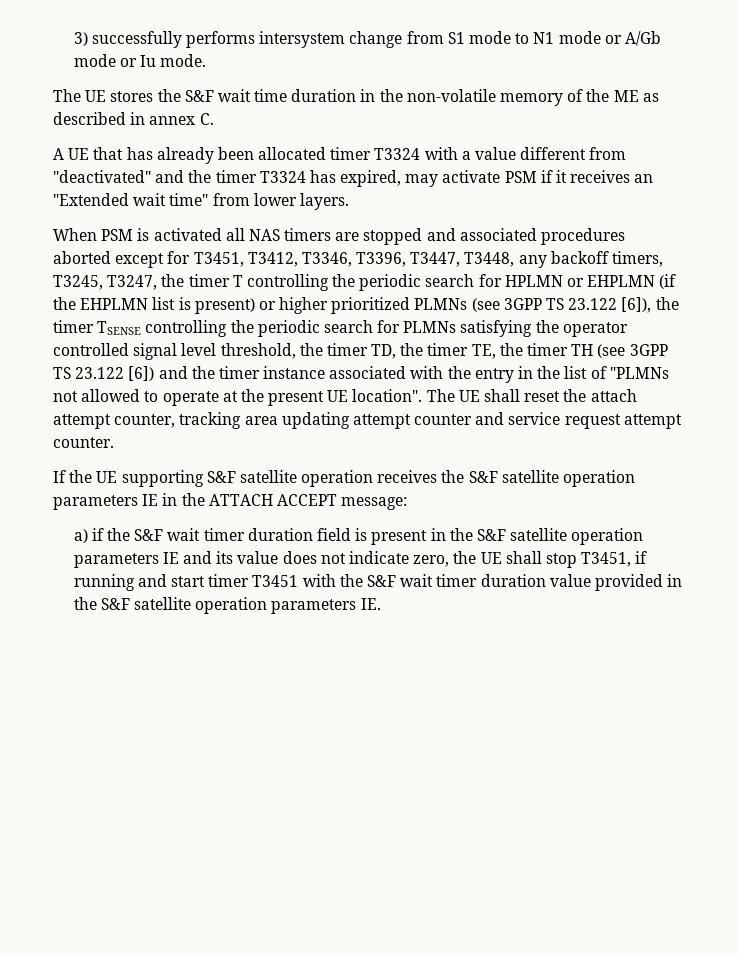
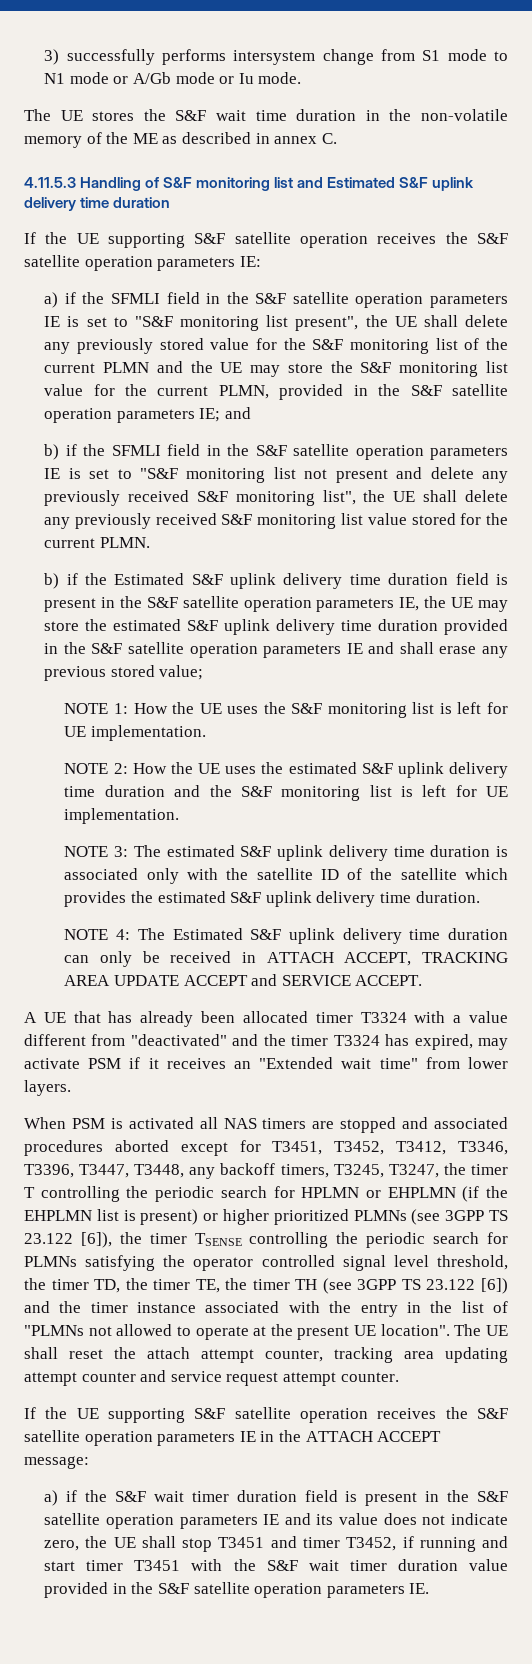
+ 4.11.5.3 Handling of S&F monitoring list and Estimated S&F uplink delivery time duration
+ If the UE supporting S&F satellite operation receives the S&F satellite operation parameters IE:
+ a) if the SFMLI field in the S&F satellite operation parameters IE is set to "S&F monitoring list present", the UE shall delete any previously stored value for the S&F monitoring list of the current PLMN and the UE may store the S&F monitoring list value for the current PLMN, provided in the S&F satellite operation parameters IE; and
+ b) if the SFMLI field in the S&F satellite operation parameters IE is set to "S&F monitoring list not present and delete any previously received S&F monitoring list", the UE shall delete any previously received S&F monitoring list value stored for the current PLMN.
+ b) if the Estimated S&F uplink delivery time duration field is present in the S&F satellite operation parameters IE, the UE may store the estimated S&F uplink delivery time duration provided in the S&F satellite operation parameters IE and shall erase any previous stored value;
+ NOTE 1: How the UE uses the S&F monitoring list is left for UE implementation.
+ NOTE 2: How the UE uses the estimated S&F uplink delivery time duration and the S&F monitoring list is left for UE implementation.
+ NOTE 3: The estimated S&F uplink delivery time duration is associated only with the satellite ID of the satellite which provides the estimated S&F uplink delivery time duration.
+ NOTE 4: The Estimated S&F uplink delivery time duration can only be received in ATTACH ACCEPT, TRACKING AREA UPDATE ACCEPT and SERVICE ACCEPT.
- When PSM is activated all NAS timers are stopped and associated procedures aborted except for T3451, T3412, T3346, T3396, T3447, T3448, any backoff timers, T3245, T3247, the timer T controlling the periodic search for HPLMN or EHPLMN (if the EHPLMN list is present) or higher prioritized PLMNs (see 3GPP TS 23.122 [6]), the timer TSENSE controlling the periodic search for PLMNs satisfying the operator controlled signal level threshold, the timer TD, the timer TE, the timer TH (see 3GPP TS 23.122 [6]) and the timer instance associated with the entry in the list of "PLMNs not allowed to operate at the present UE location".
+ When PSM is activated all NAS timers are stopped and associated procedures aborted except for T3451, T3452, T3412, T3346, T3396, T3447, T3448, any backoff timers, T3245, T3247, the timer T controlling the periodic search for HPLMN or EHPLMN (if the EHPLMN list is present) or higher prioritized PLMNs (see 3GPP TS 23.122 [6]), the timer TSENSE controlling the periodic search for PLMNs satisfying the operator controlled signal level threshold, the timer TD, the timer TE, the timer TH (see 3GPP TS 23.122 [6]) and the timer instance associated with the entry in the list of "PLMNs not allowed to operate at the present UE location".
- a) if the S&F wait timer duration field is present in the S&F satellite operation parameters IE and its value does not indicate zero, the UE shall stop T3451, if running and start timer T3451 with the S&F wait timer duration value provided in the S&F satellite operation parameters IE.
+ a) if the S&F wait timer duration field is present in the S&F satellite operation parameters IE and its value does not indicate zero, the UE shall stop T3451 and timer T3452, if running and start timer T3451 with the S&F wait timer duration value provided in the S&F satellite operation parameters IE.

